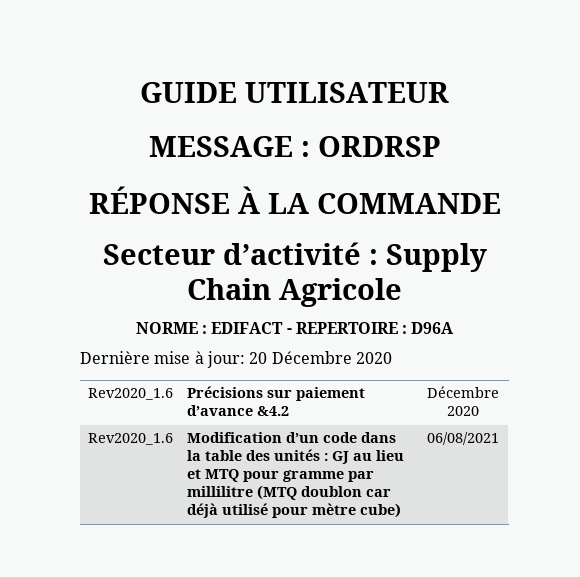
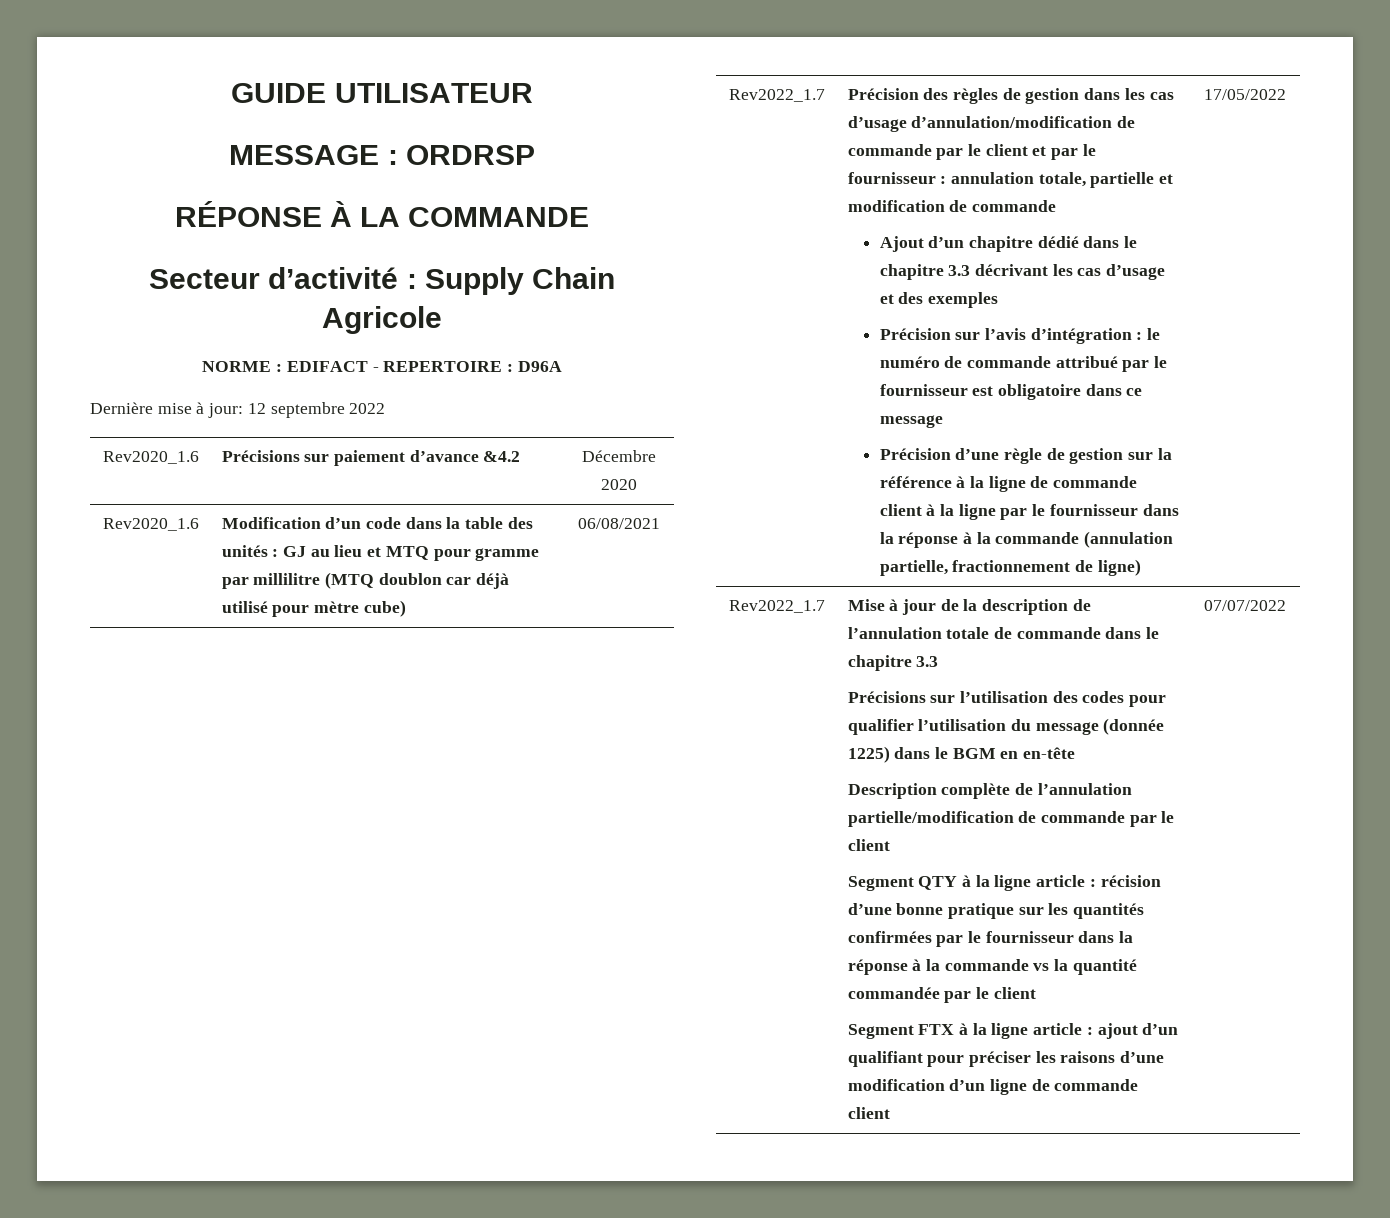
- Dernière mise à jour: 20 Décembre 2020
+ Dernière mise à jour: 12 septembre 2022
+ Rev2022_1.7 | Précision des règles de gestion dans les cas d’usage d’annulation/modification de commande par le client et par le fournisseur : annulation totale, partielle et modification de commande
+ Ajout d’un chapitre dédié dans le chapitre 3.3 décrivant les cas d’usage et des exemples
+ Précision sur l’avis d’intégration : le numéro de commande attribué par le fournisseur est obligatoire dans ce message
+ Précision d’une règle de gestion sur la référence à la ligne de commande client à la ligne par le fournisseur dans la réponse à la commande (annulation partielle, fractionnement de ligne) | 17/05/2022
+ Rev2022_1.7 | Mise à jour de la description de l’annulation totale de commande dans le chapitre 3.3
+ Précisions sur l’utilisation des codes pour qualifier l’utilisation du message (donnée 1225) dans le BGM en en-tête
+ Description complète de l’annulation partielle/modification de commande par le client
+ Segment QTY à la ligne article : récision d’une bonne pratique sur les quantités confirmées par le fournisseur dans la réponse à la commande vs la quantité commandée par le client
+ Segment FTX à la ligne article : ajout d’un qualifiant pour préciser les raisons d’une modification d’un ligne de commande client | 07/07/2022

